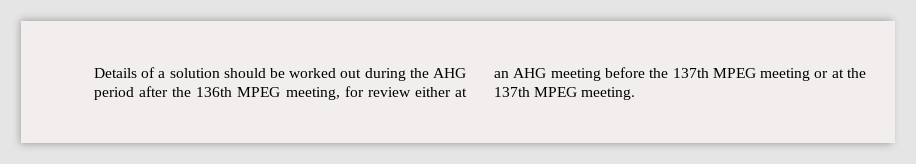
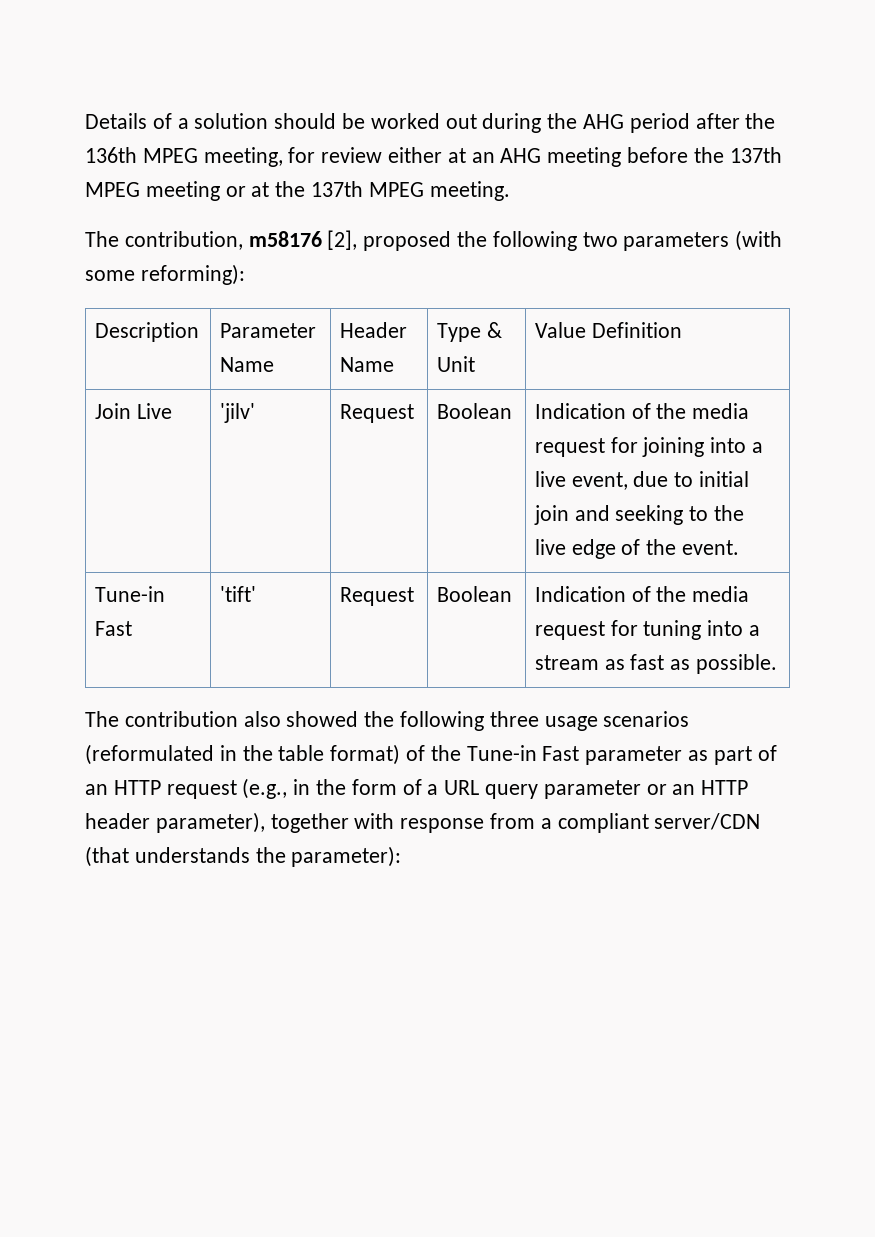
+ The contribution, m58176 [2], proposed the following two parameters (with some reforming):
+ Description | Parameter Name | Header Name | Type & Unit | Value Definition
+ Join Live | 'jilv' | Request | Boolean | Indication of the media request for joining into a live event, due to initial join and seeking to the live edge of the event.
+ Tune-in Fast | 'tift' | Request | Boolean | Indication of the media request for tuning into a stream as fast as possible.
+ The contribution also showed the following three usage scenarios (reformulated in the table format) of the Tune-in Fast parameter as part of an HTTP request (e.g., in the form of a URL query parameter or an HTTP header parameter), together with response from a compliant server/CDN (that understands the parameter):

